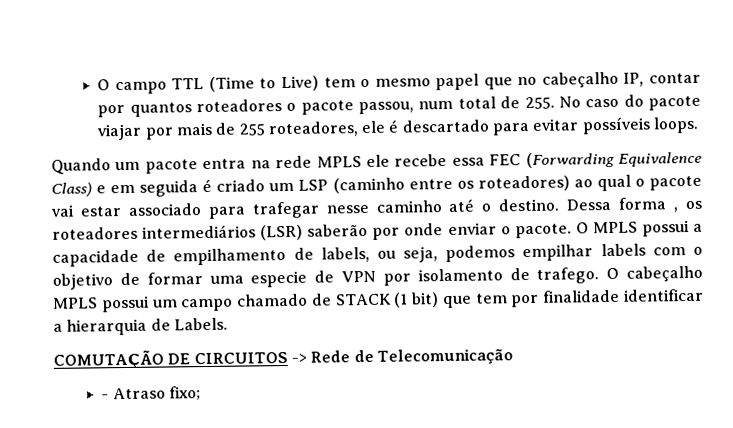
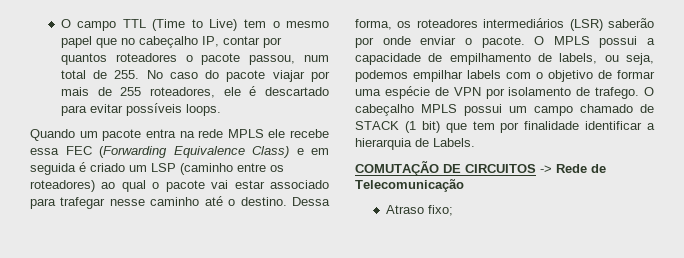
- Dessa forma , os roteadores intermediários (LSR) saberão por onde enviar o pacote.
+ Dessa forma, os roteadores intermediários (LSR) saberão por onde enviar o pacote.
- O MPLS possui a capacidade de empilhamento de labels, ou seja, podemos empilhar labels com o objetivo de formar uma especie de VPN por isolamento de trafego.
+ O MPLS possui a capacidade de empilhamento de labels, ou seja, podemos empilhar labels com o objetivo de formar uma espécie de VPN por isolamento de trafego.
- - Atraso fixo;
+ Atraso fixo;

